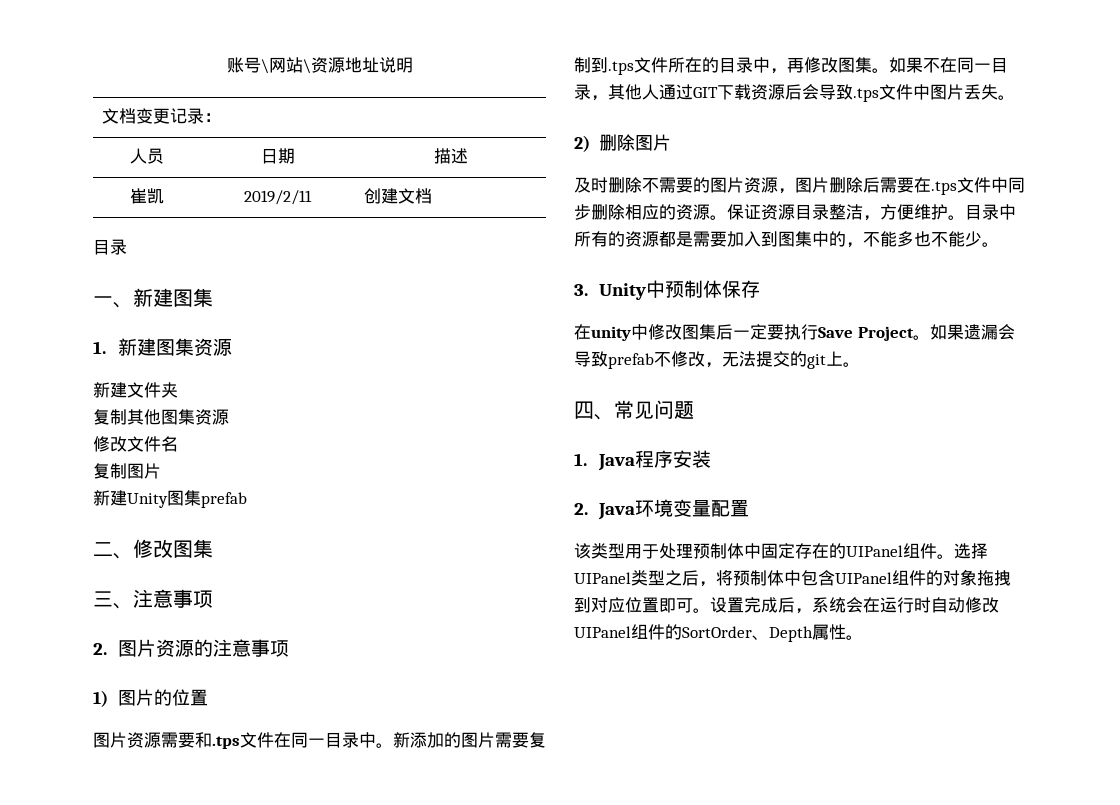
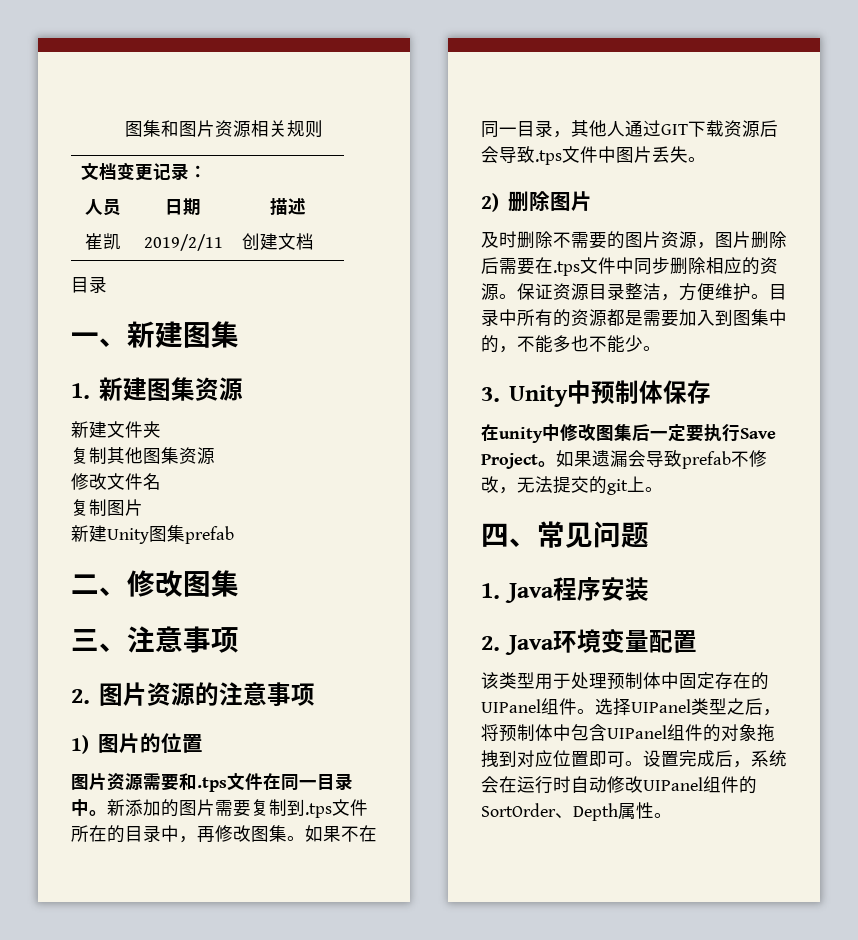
- 账号\网站\资源地址说明
+ 图集和图片资源相关规则

